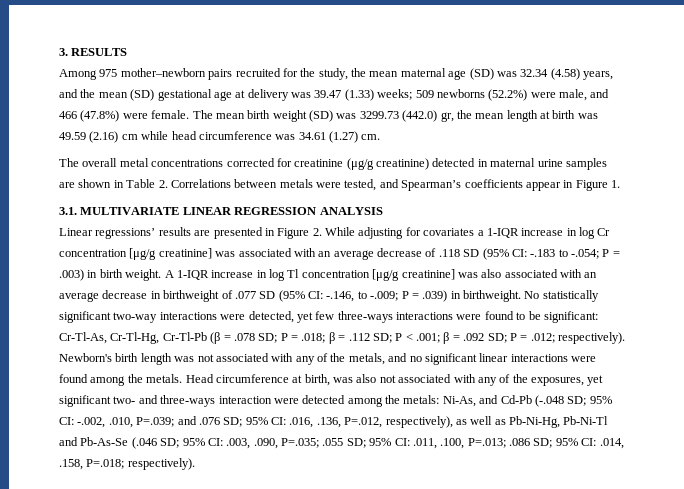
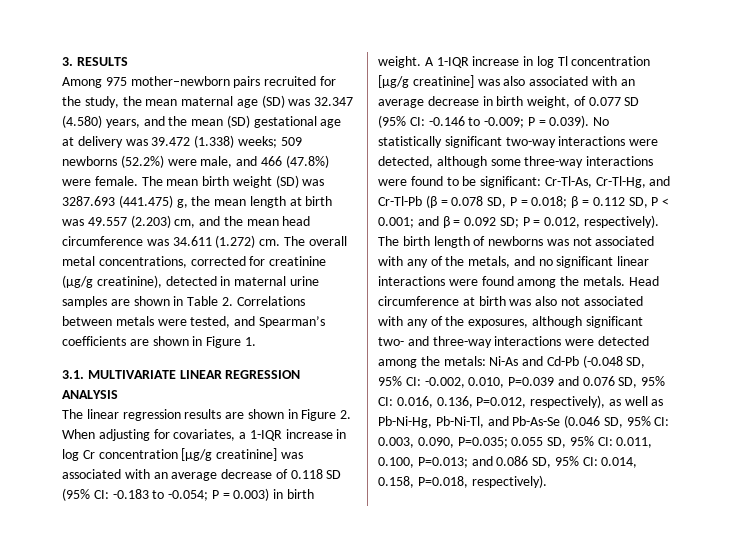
- Among 975 mother–newborn pairs recruited for the study, the mean maternal age (SD) was 32.34 (4.58) years, and the mean (SD) gestational age at delivery was 39.47 (1.33) weeks; 509 newborns (52.2%) were male, and 466 (47.8%) were female.
+ Among 975 mother–newborn pairs recruited for the study, the mean maternal age (SD) was 32.347 (4.580) years, and the mean (SD) gestational age at delivery was 39.472 (1.338) weeks; 509 newborns (52.2%) were male, and 466 (47.8%) were female.
- The mean birth weight (SD) was 3299.73 (442.0) gr, the mean length at birth was 49.59 (2.16) cm while head circumference was 34.61 (1.27) cm.
- The overall metal concentrations corrected for creatinine (μg/g creatinine) detected in maternal urine samples are shown in Table 2. Correlations between metals were tested, and Spearman’s coefficients appear in Figure 1.
+ The mean birth weight (SD) was 3287.693 (441.475) g, the mean length at birth was 49.557 (2.203) cm, and the mean head circumference was 34.611 (1.272) cm. The overall metal concentrations, corrected for creatinine (μg/g creatinine), detected in maternal urine samples are shown in Table 2. Correlations between metals were tested, and Spearman’s coefficients are shown in Figure 1.
- Linear regressions’ results are presented in Figure 2. While adjusting for covariates a 1-IQR increase in log Cr concentration [μg/g creatinine] was associated with an average decrease of .118 SD (95% CI: -.183 to -.054; P = .003) in birth weight.
+ The linear regression results are shown in Figure 2. When adjusting for covariates, a 1-IQR increase in log Cr concentration [μg/g creatinine] was associated with an average decrease of 0.118 SD (95% CI: -0.183 to -0.054; P = 0.003) in birth weight.
- A 1-IQR increase in log Tl concentration [μg/g creatinine] was also associated with an average decrease in birthweight of .077 SD (95% CI: -.146, to -.009; P = .039) in birthweight. No statistically significant two-way interactions were detected, yet few three-ways interactions were found to be significant: Cr-Tl-As, Cr-Tl-Hg, Cr-Tl-Pb (β = .078 SD; P = .018; β = .112 SD; P < .001; β = .092 SD; P = .012; respectively). Newborn's birth length was not associated with any of the metals, and no significant linear interactions were found among the metals.
+ A 1-IQR increase in log Tl concentration [μg/g creatinine] was also associated with an average decrease in birth weight, of 0.077 SD (95% CI: -0.146 to -0.009; P = 0.039). No statistically significant two-way interactions were detected, although some three-way interactions were found to be significant: Cr-Tl-As, Cr-Tl-Hg, and Cr-Tl-Pb (β = 0.078 SD, P = 0.018; β = 0.112 SD, P < 0.001; and β = 0.092 SD; P = 0.012, respectively). The birth length of newborns was not associated with any of the metals, and no significant linear interactions were found among the metals.
- Head circumference at birth, was also not associated with any of the exposures, yet significant two- and three-ways interaction were detected among the metals: Ni-As, and Cd-Pb (-.048 SD; 95% CI: -.002, .010, P=.039; and .076 SD; 95% CI: .016, .136, P=.012, respectively), as well as Pb-Ni-Hg, Pb-Ni-Tl and Pb-As-Se (.046 SD; 95% CI: .003, .090, P=.035; .055 SD; 95% CI: .011, .100, P=.013; .086 SD; 95% CI: .014, .158, P=.018; respectively).
+ Head circumference at birth was also not associated with any of the exposures, although significant two- and three-way interactions were detected among the metals: Ni-As and Cd-Pb (-0.048 SD, 95% CI: -0.002, 0.010, P=0.039 and 0.076 SD, 95% CI: 0.016, 0.136, P=0.012, respectively), as well as Pb-Ni-Hg, Pb-Ni-Tl, and Pb-As-Se (0.046 SD, 95% CI: 0.003, 0.090, P=0.035; 0.055 SD, 95% CI: 0.011, 0.100, P=0.013; and 0.086 SD, 95% CI: 0.014, 0.158, P=0.018, respectively).

